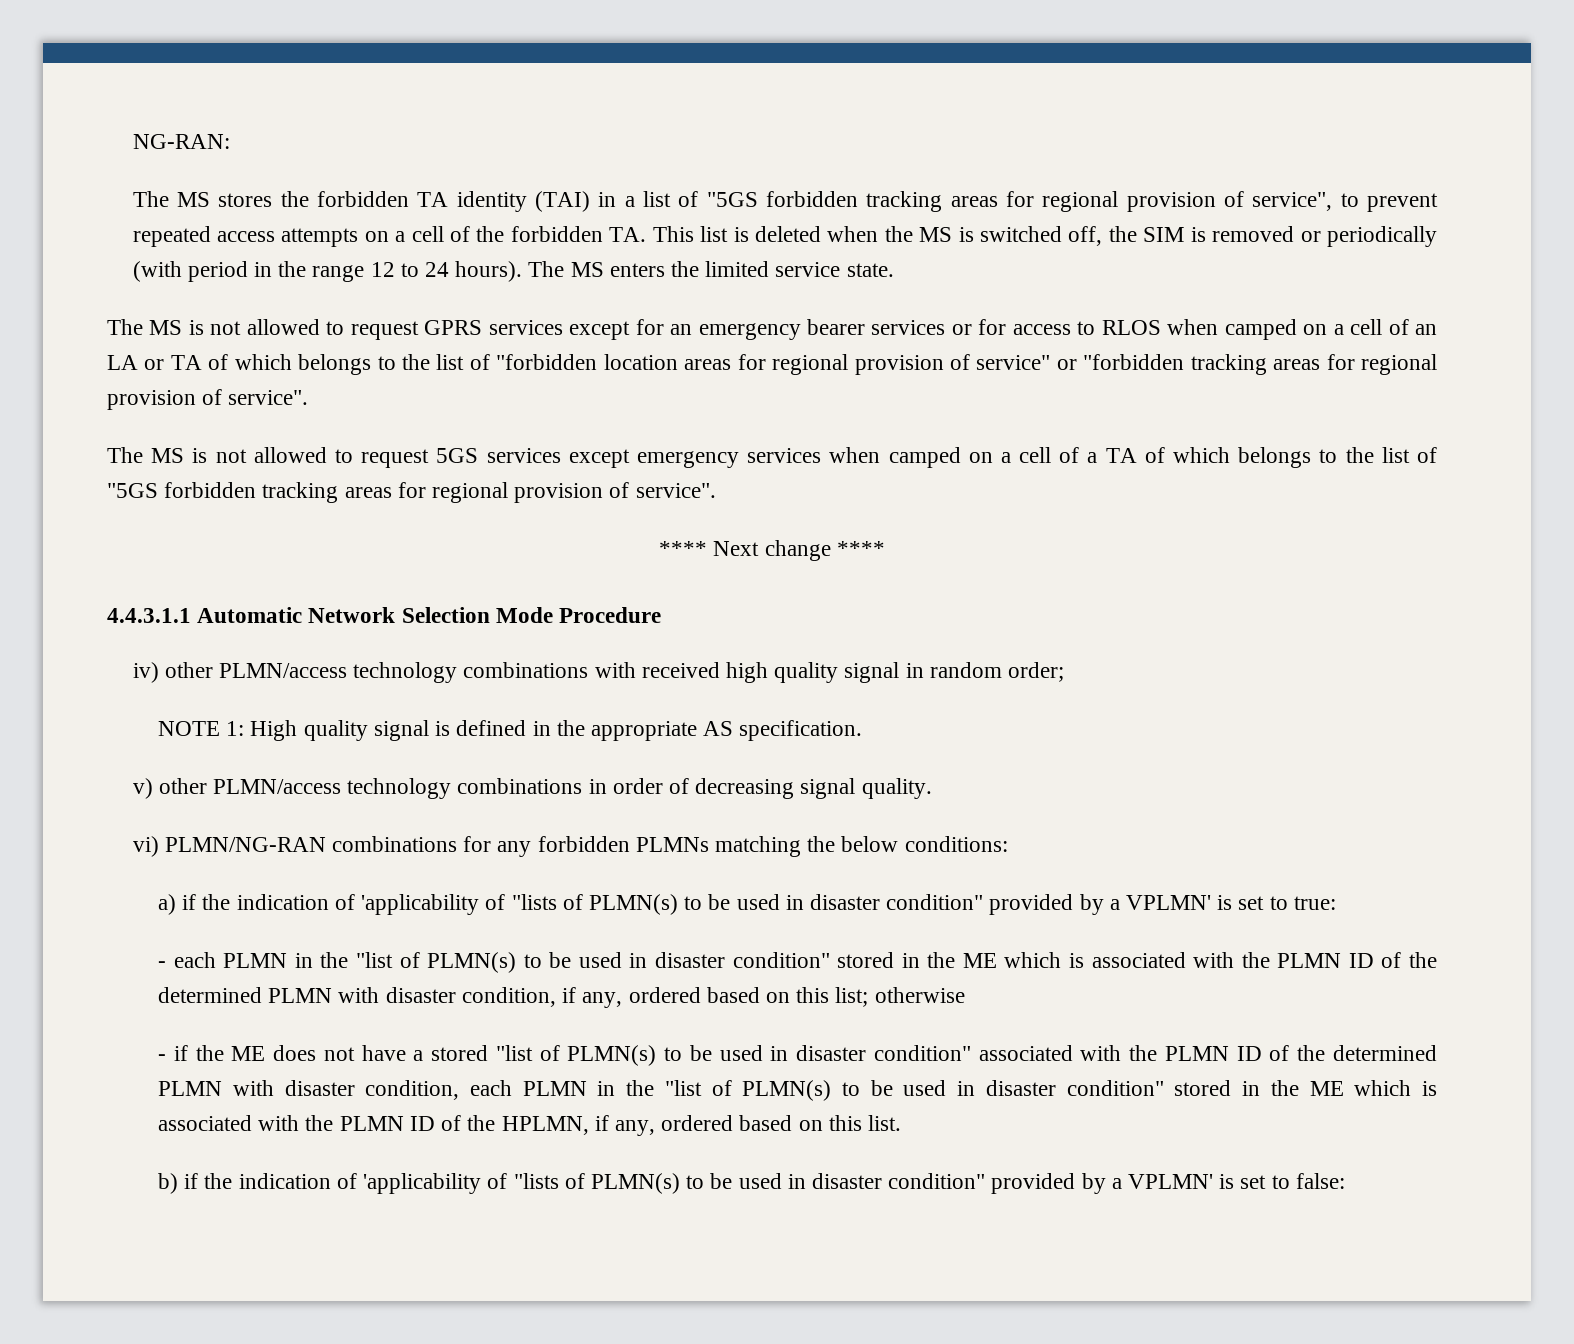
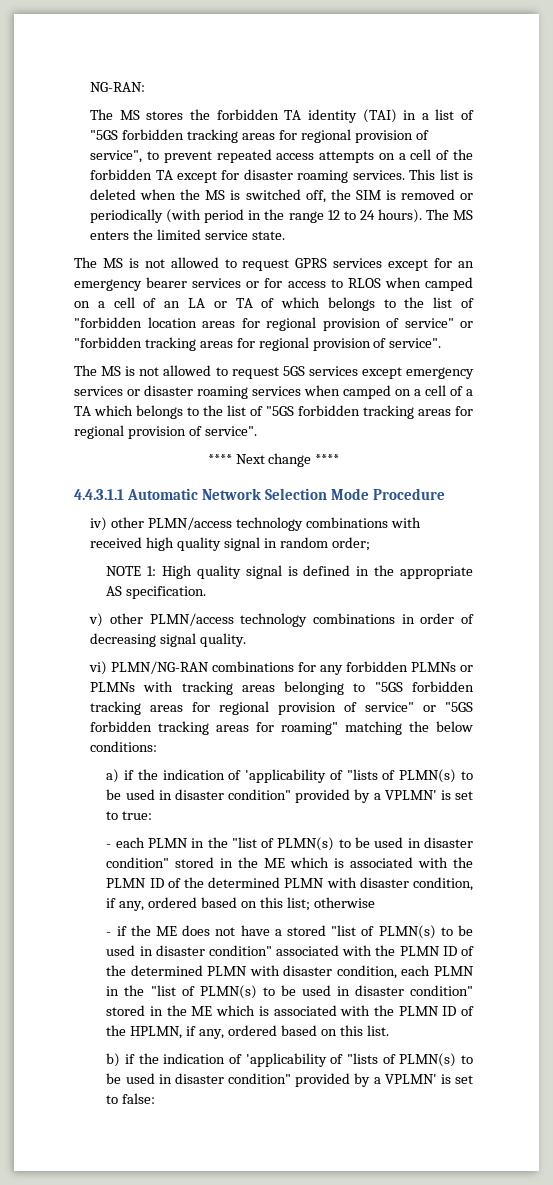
- The MS stores the forbidden TA identity (TAI) in a list of "5GS forbidden tracking areas for regional provision of service", to prevent repeated access attempts on a cell of the forbidden TA. This list is deleted when the MS is switched off, the SIM is removed or periodically (with period in the range 12 to 24 hours).
+ The MS stores the forbidden TA identity (TAI) in a list of "5GS forbidden tracking areas for regional provision of service", to prevent repeated access attempts on a cell of the forbidden TA except for disaster roaming services. This list is deleted when the MS is switched off, the SIM is removed or periodically (with period in the range 12 to 24 hours).
- The MS is not allowed to request 5GS services except emergency services when camped on a cell of a TA of which belongs to the list of "5GS forbidden tracking areas for regional provision of service".
+ The MS is not allowed to request 5GS services except emergency services or disaster roaming services when camped on a cell of a TA which belongs to the list of "5GS forbidden tracking areas for regional provision of service".
- vi) PLMN/NG-RAN combinations for any forbidden PLMNs matching the below conditions:
+ vi) PLMN/NG-RAN combinations for any forbidden PLMNs or PLMNs with tracking areas belonging to "5GS forbidden tracking areas for regional provision of service" or "5GS forbidden tracking areas for roaming" matching the below conditions:

